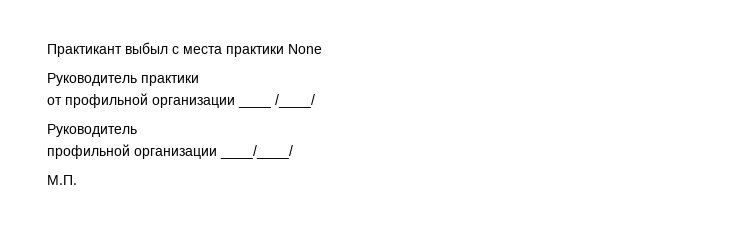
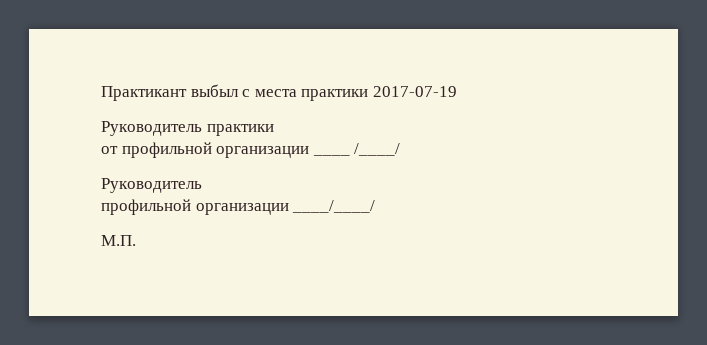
- Практикант выбыл с места практики None
+ Практикант выбыл с места практики 2017-07-19

